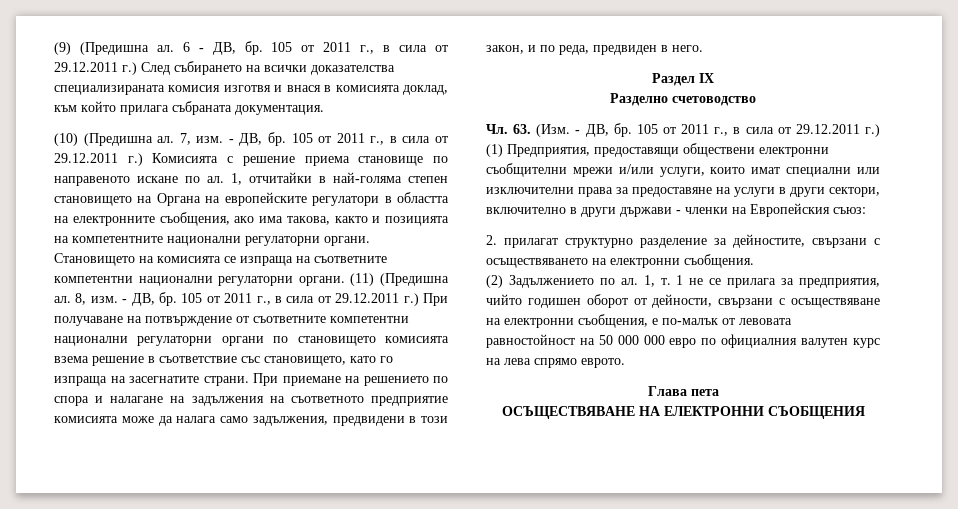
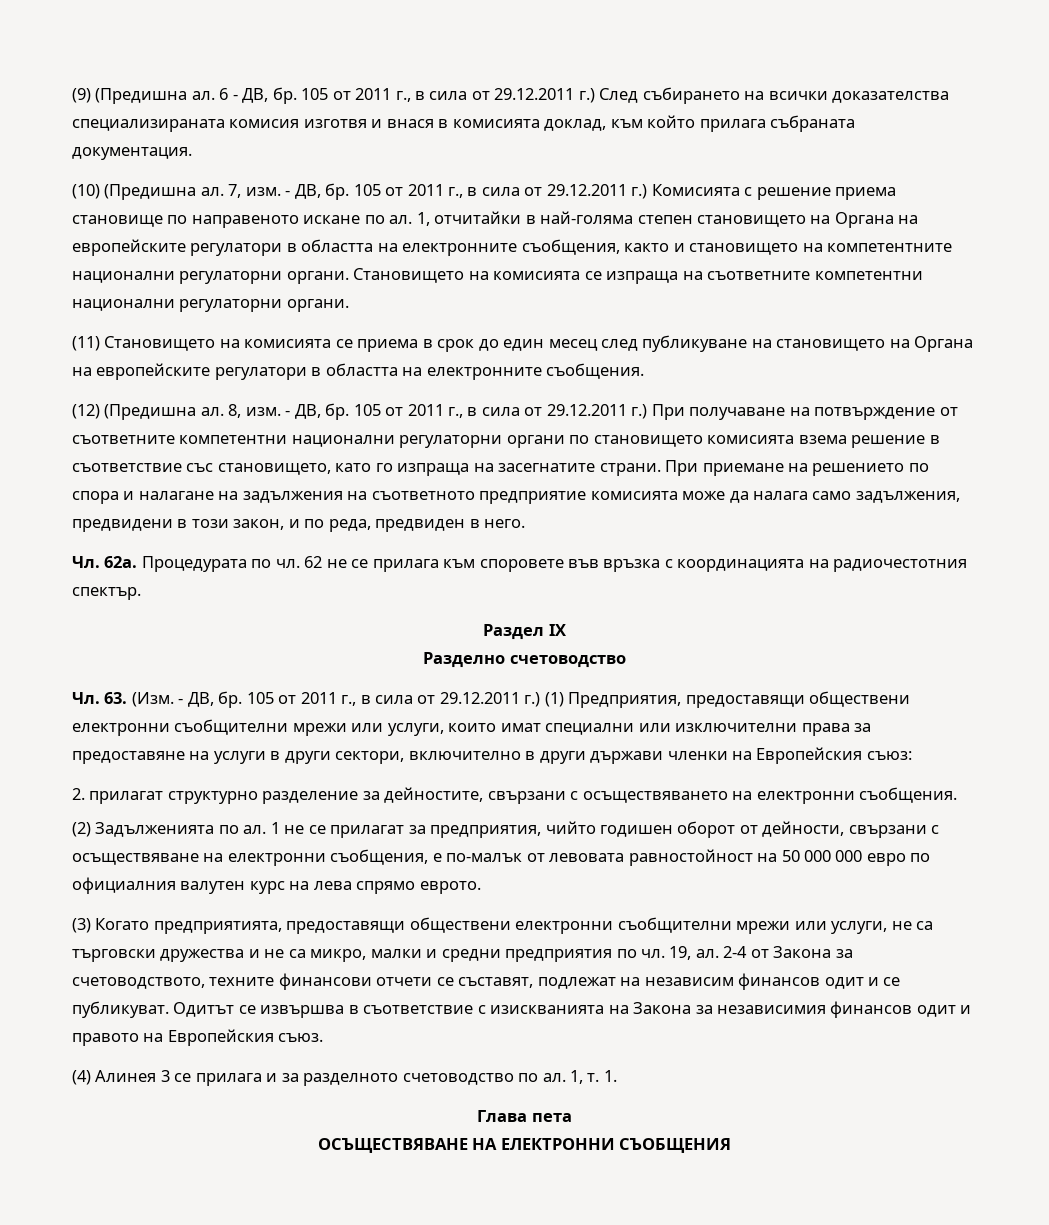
- 1, отчитайки в най-голяма степен становището на Органа на европейските регулатори в областта на електронните съобщения, ако има такова, както и позицията на компетентните национални регулаторни органи.
+ 1, отчитайки в най-голяма степен становището на Органа на европейските регулатори в областта на електронните съобщения, както и становището на компетентните национални регулаторни органи.
- Становището на комисията се изпраща на съответните компетентни национални регулаторни органи. (11) (Предишна ал.
+ Становището на комисията се изпраща на съответните компетентни национални регулаторни органи.
+ (11) Становището на комисията се приема в срок до един месец след публикуване на становището на Органа на европейските регулатори в областта на електронните съобщения.
+ (12) (Предишна ал.
+ Чл. 62а. Процедурата по чл. 62 не се прилага към споровете във връзка с координацията на радиочестотния спектър.
- 105 от 2011 г., в сила от 29.12.2011 г.) (1) Предприятия, предоставящи обществени електронни съобщителни мрежи и/или услуги, които имат специални или изключителни права за предоставяне на услуги в други сектори, включително в други държави - членки на Европейския съюз:
+ 105 от 2011 г., в сила от 29.12.2011 г.) (1) Предприятия, предоставящи обществени електронни съобщителни мрежи или услуги, които имат специални или изключителни права за предоставяне на услуги в други сектори, включително в други държави членки на Европейския съюз:
- (2) Задължението по ал. 1, т. 1 не се прилага за предприятия, чийто годишен оборот от дейности, свързани с осъществяване на електронни съобщения, е по-малък от левовата равностойност на 50 000 000 евро по официалния валутен курс на лева спрямо еврото.
+ (2) Задълженията по ал. 1 не се прилагат за предприятия, чийто годишен оборот от дейности, свързани с осъществяване на електронни съобщения, е по-малък от левовата равностойност на 50 000 000 евро по официалния валутен курс на лева спрямо еврото.
+ (3) Когато предприятията, предоставящи обществени електронни съобщителни мрежи или услуги, не са търговски дружества и не са микро, малки и средни предприятия по чл. 19, ал. 2-4 от Закона за счетоводството, техните финансови отчети се съставят, подлежат на независим финансов одит и се публикуват. Одитът се извършва в съответствие с изискванията на Закона за независимия финансов одит и правото на Европейския съюз.
+ (4) Алинея 3 се прилага и за разделното счетоводство по ал. 1, т. 1.

